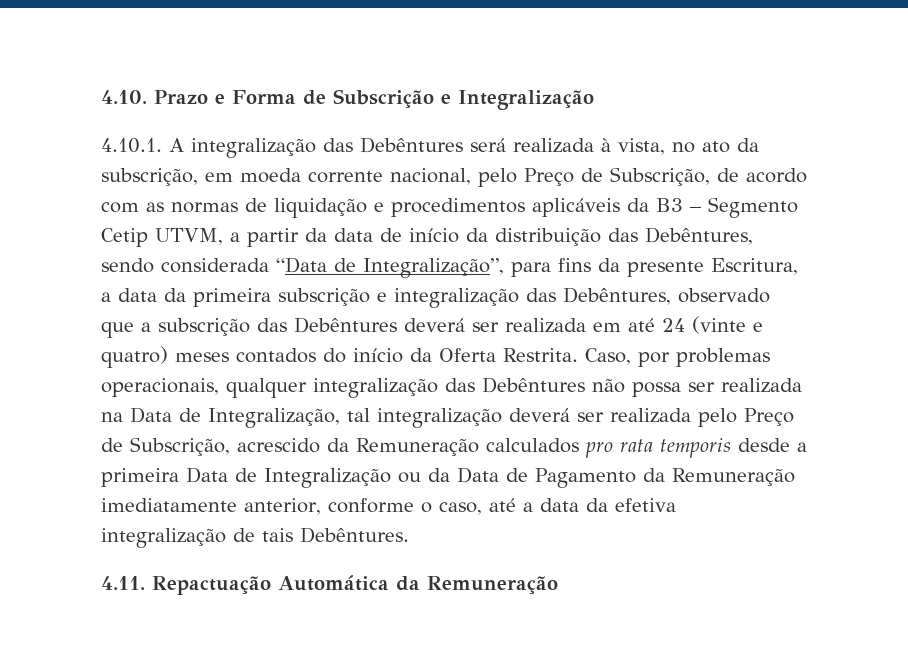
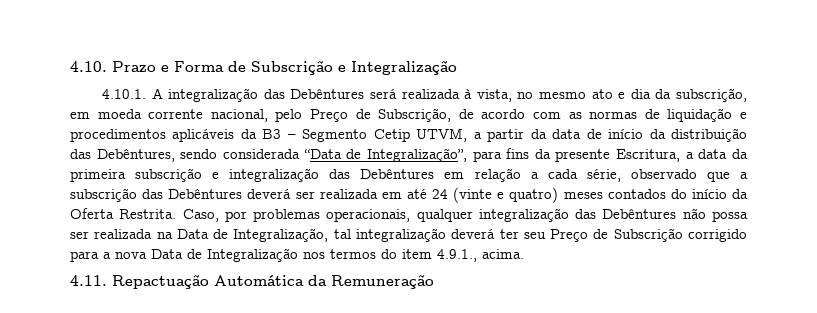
- 4.10.1. A integralização das Debêntures será realizada à vista, no ato da subscrição, em moeda corrente nacional, pelo Preço de Subscrição, de acordo com as normas de liquidação e procedimentos aplicáveis da B3 – Segmento Cetip UTVM, a partir da data de início da distribuição das Debêntures, sendo considerada “Data de Integralização”, para fins da presente Escritura, a data da primeira subscrição e integralização das Debêntures, observado que a subscrição das Debêntures deverá ser realizada em até 24 (vinte e quatro) meses contados do início da Oferta Restrita.
+ 4.10.1. A integralização das Debêntures será realizada à vista, no mesmo ato e dia da subscrição, em moeda corrente nacional, pelo Preço de Subscrição, de acordo com as normas de liquidação e procedimentos aplicáveis da B3 – Segmento Cetip UTVM, a partir da data de início da distribuição das Debêntures, sendo considerada “Data de Integralização”, para fins da presente Escritura, a data da primeira subscrição e integralização das Debêntures em relação a cada série, observado que a subscrição das Debêntures deverá ser realizada em até 24 (vinte e quatro) meses contados do início da Oferta Restrita.
- Caso, por problemas operacionais, qualquer integralização das Debêntures não possa ser realizada na Data de Integralização, tal integralização deverá ser realizada pelo Preço de Subscrição, acrescido da Remuneração calculados pro rata temporis desde a primeira Data de Integralização ou da Data de Pagamento da Remuneração imediatamente anterior, conforme o caso, até a data da efetiva integralização de tais Debêntures.
+ Caso, por problemas operacionais, qualquer integralização das Debêntures não possa ser realizada na Data de Integralização, tal integralização deverá ter seu Preço de Subscrição corrigido para a nova Data de Integralização nos termos do item 4.9.1., acima.

